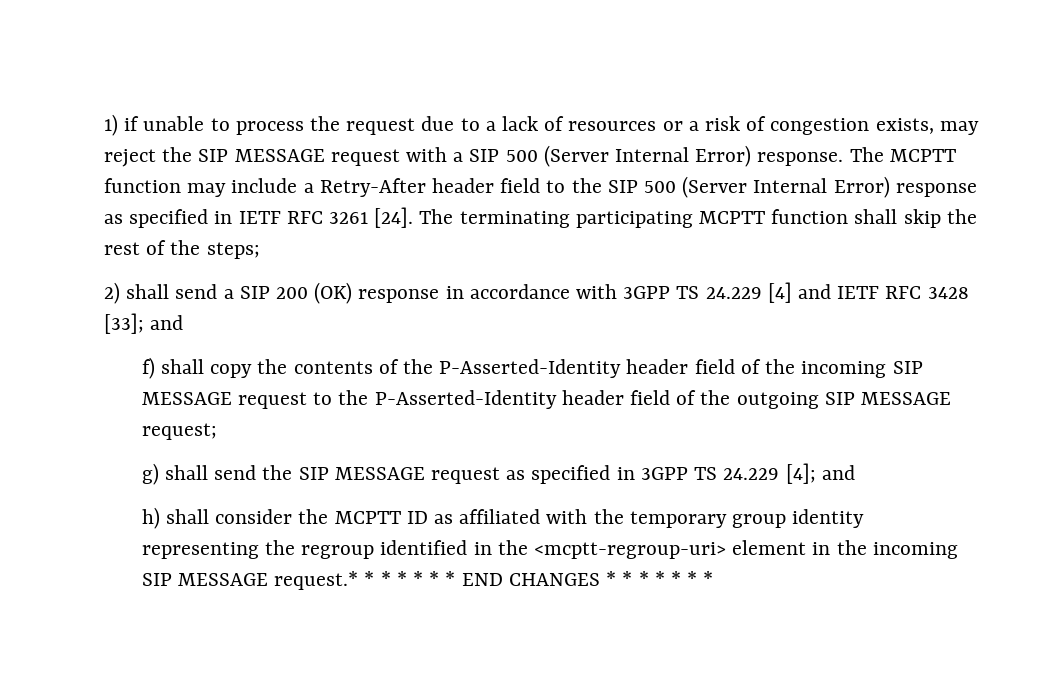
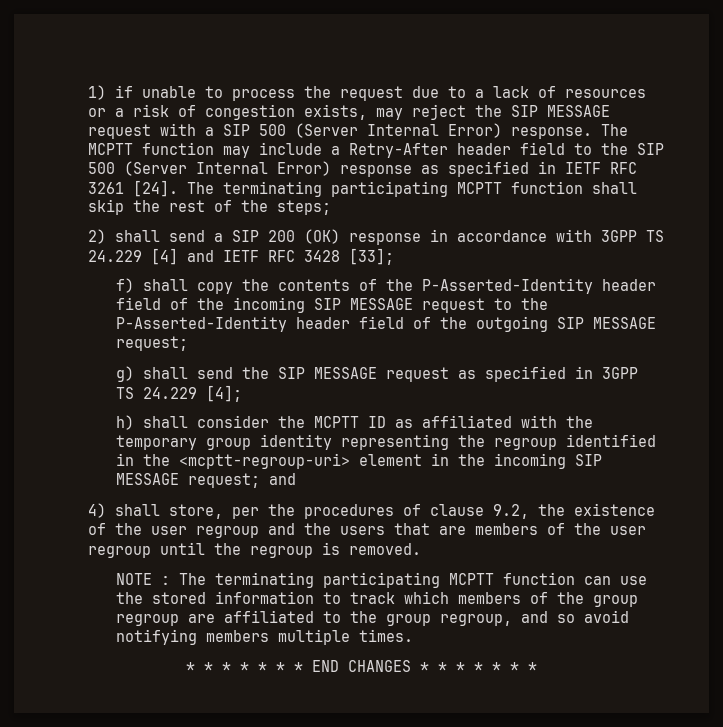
- 2) shall send a SIP 200 (OK) response in accordance with 3GPP TS 24.229 [4] and IETF RFC 3428 [33]; and
+ 2) shall send a SIP 200 (OK) response in accordance with 3GPP TS 24.229 [4] and IETF RFC 3428 [33];
- g) shall send the SIP MESSAGE request as specified in 3GPP TS 24.229 [4]; and
+ g) shall send the SIP MESSAGE request as specified in 3GPP TS 24.229 [4];
- h) shall consider the MCPTT ID as affiliated with the temporary group identity representing the regroup identified in the <mcptt-regroup-uri> element in the incoming SIP MESSAGE request.* * * * * * * END CHANGES * * * * * * *
+ h) shall consider the MCPTT ID as affiliated with the temporary group identity representing the regroup identified in the <mcptt-regroup-uri> element in the incoming SIP MESSAGE request; and
+ 4) shall store, per the procedures of clause 9.2, the existence of the user regroup and the users that are members of the user regroup until the regroup is removed.
+ NOTE : The terminating participating MCPTT function can use the stored information to track which members of the group regroup are affiliated to the group regroup, and so avoid notifying members multiple times.
+ * * * * * * * END CHANGES * * * * * * *

